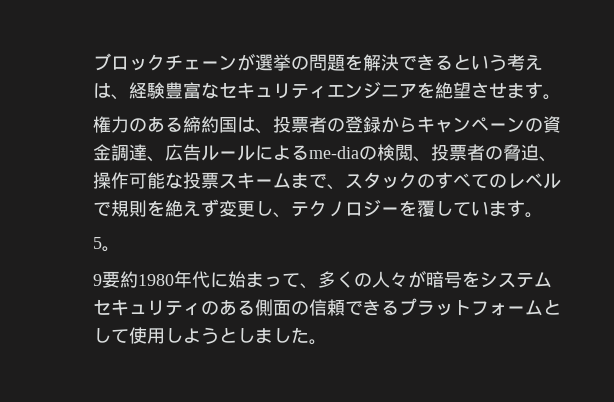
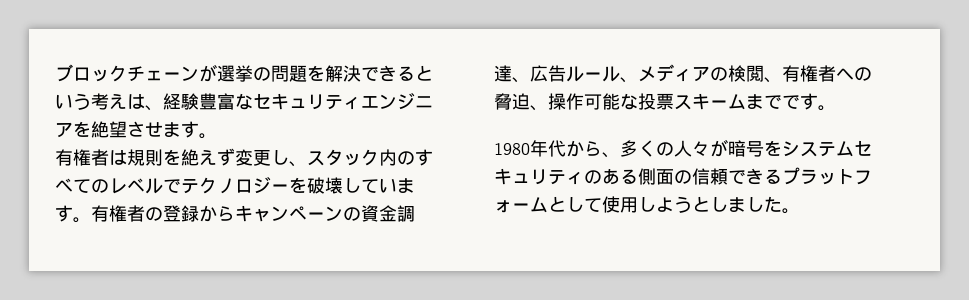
- 権力のある締約国は、投票者の登録からキャンペーンの資金調達、広告ルールによるme-diaの検閲、投票者の脅迫、操作可能な投票スキームまで、スタックのすべてのレベルで規則を絶えず変更し、テクノロジーを覆しています。
- 5。
- 9要約1980年代に始まって、多くの人々が暗号をシステムセキュリティのある側面の信頼できるプラットフォームとして使用しようとしました。
+ 有権者は規則を絶えず変更し、スタック内のすべてのレベルでテクノロジーを破壊しています。有権者の登録からキャンペーンの資金調達、広告ルール、メディアの検閲、有権者への脅迫、操作可能な投票スキームまでです。
+ 1980年代から、多くの人々が暗号をシステムセキュリティのある側面の信頼できるプラットフォームとして使用しようとしました。

